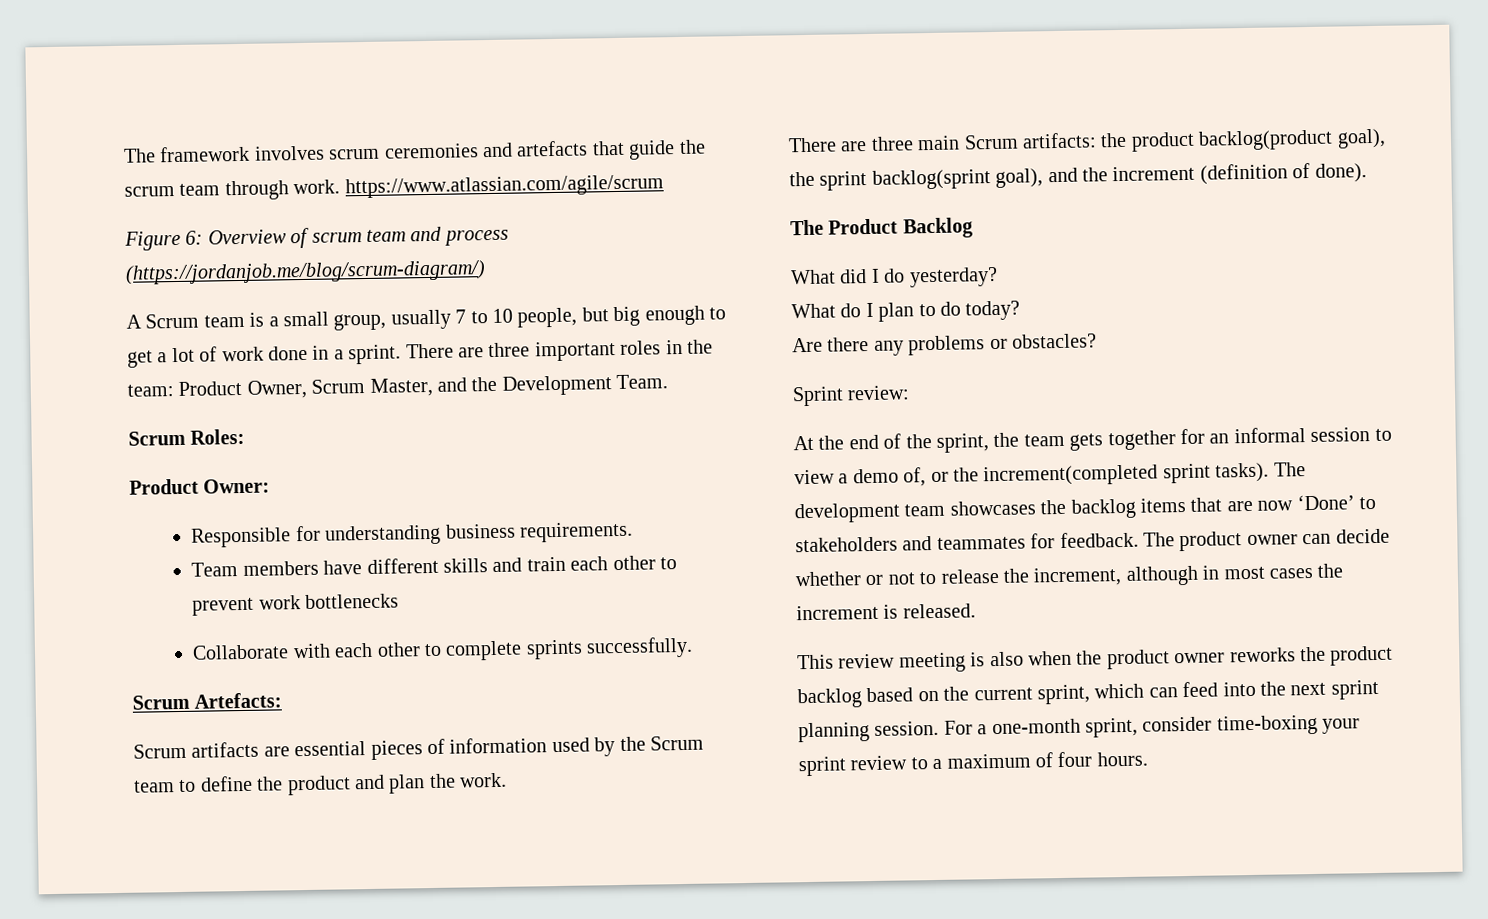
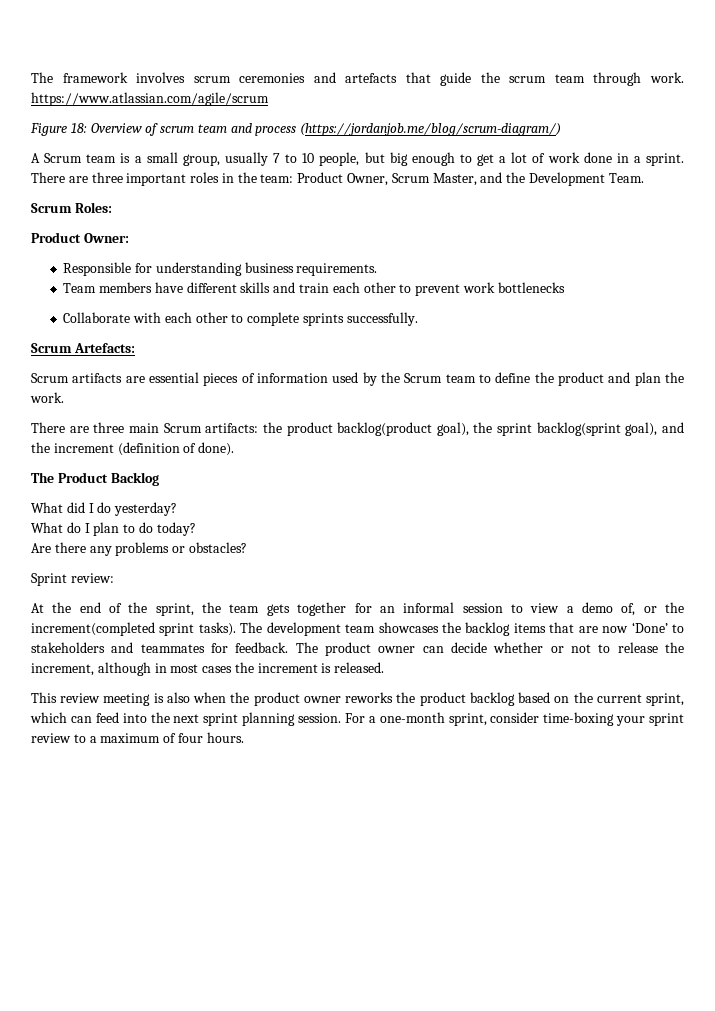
- Figure 6: Overview of scrum team and process (https://jordanjob.me/blog/scrum-diagram/)
+ Figure 18: Overview of scrum team and process (https://jordanjob.me/blog/scrum-diagram/)

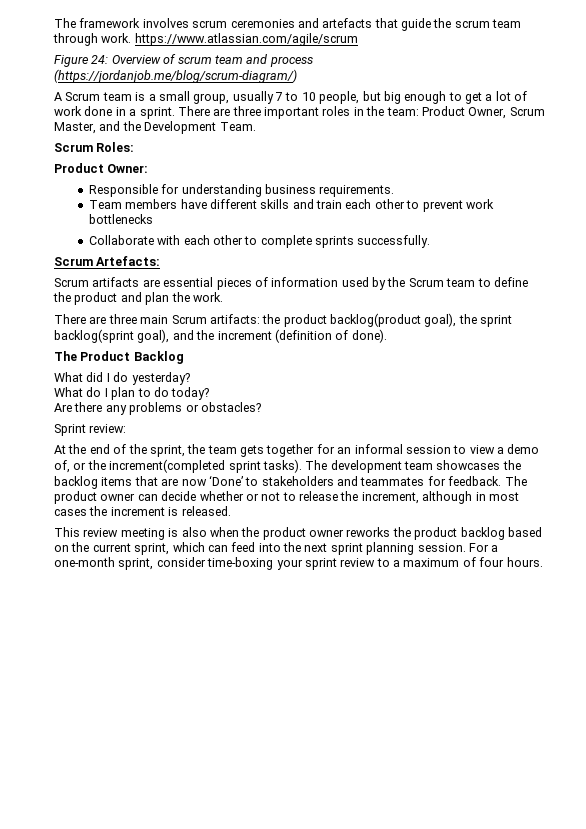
- Figure 18: Overview of scrum team and process (https://jordanjob.me/blog/scrum-diagram/)
+ Figure 24: Overview of scrum team and process (https://jordanjob.me/blog/scrum-diagram/)

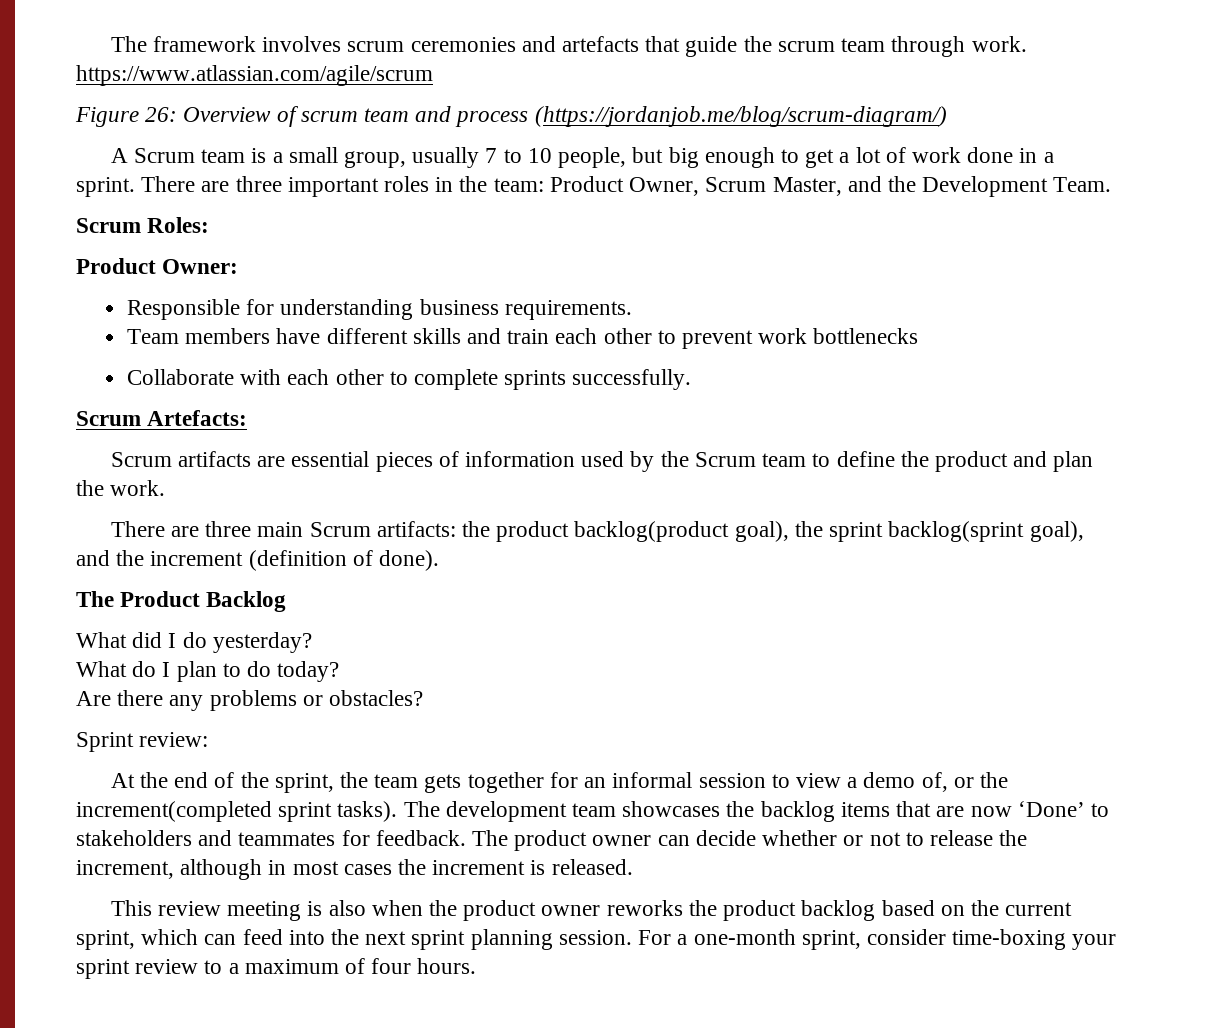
- Figure 24: Overview of scrum team and process (https://jordanjob.me/blog/scrum-diagram/)
+ Figure 26: Overview of scrum team and process (https://jordanjob.me/blog/scrum-diagram/)

